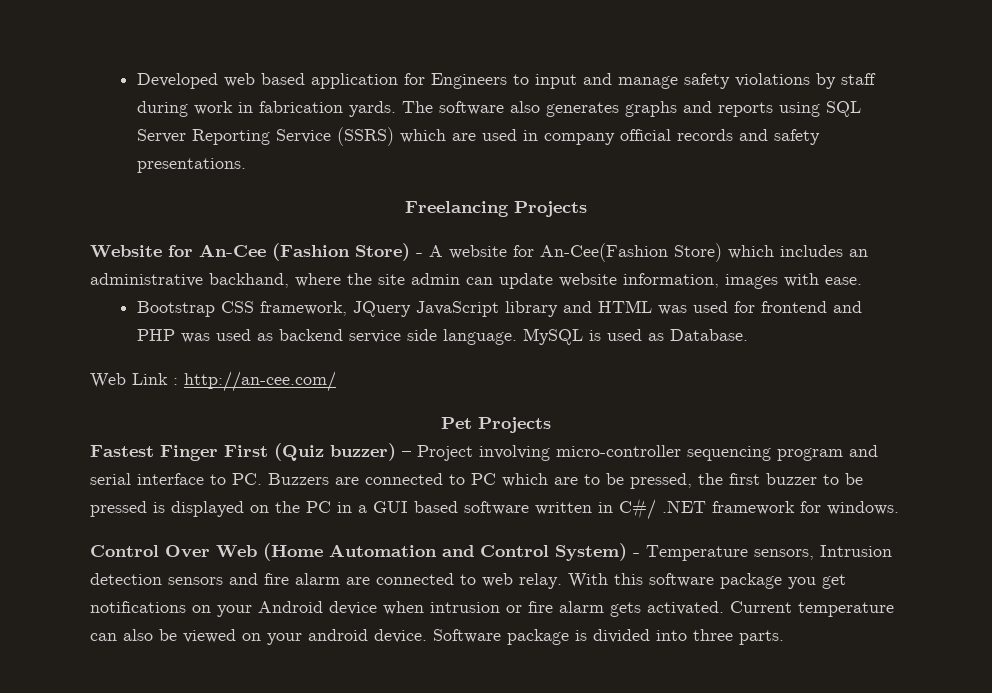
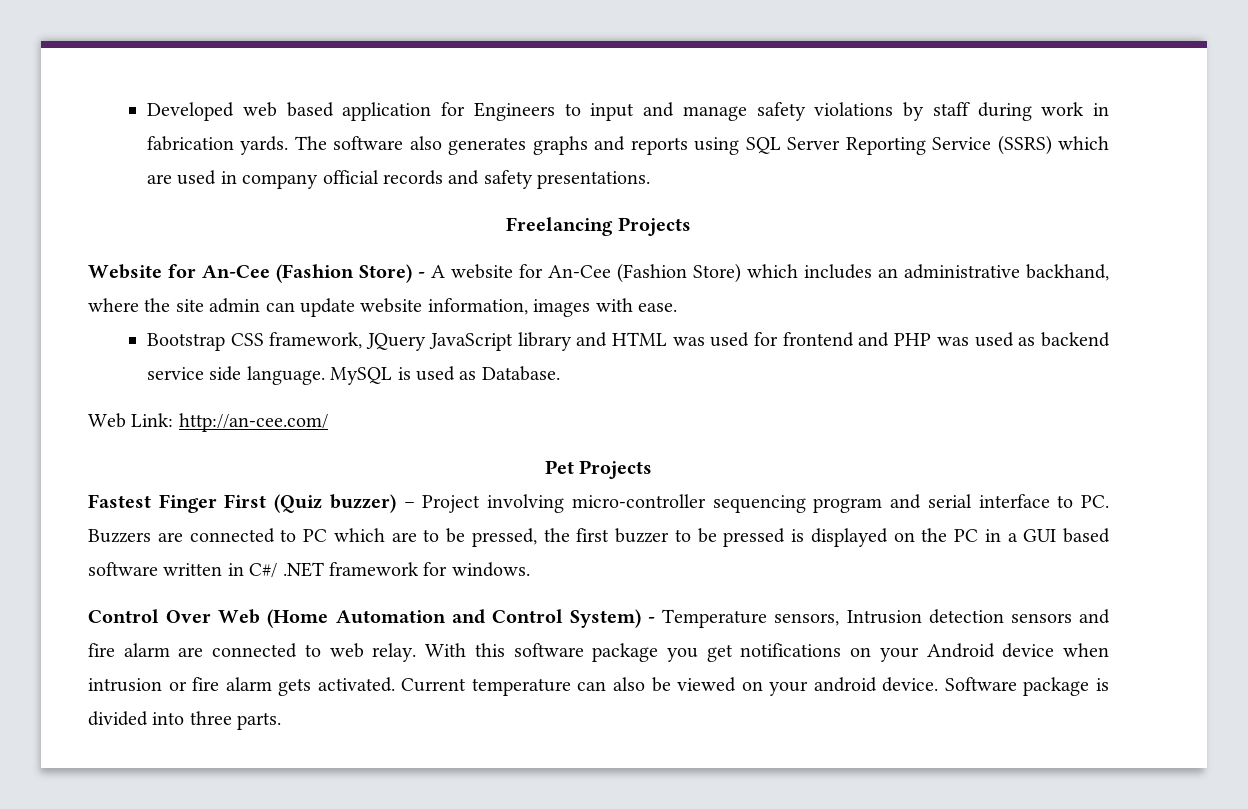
- Website for An-Cee (Fashion Store) - A website for An-Cee(Fashion Store) which includes an administrative backhand, where the site admin can update website information, images with ease.
+ Website for An-Cee (Fashion Store) - A website for An-Cee (Fashion Store) which includes an administrative backhand, where the site admin can update website information, images with ease.
- Web Link : http://an-cee.com/
+ Web Link: http://an-cee.com/

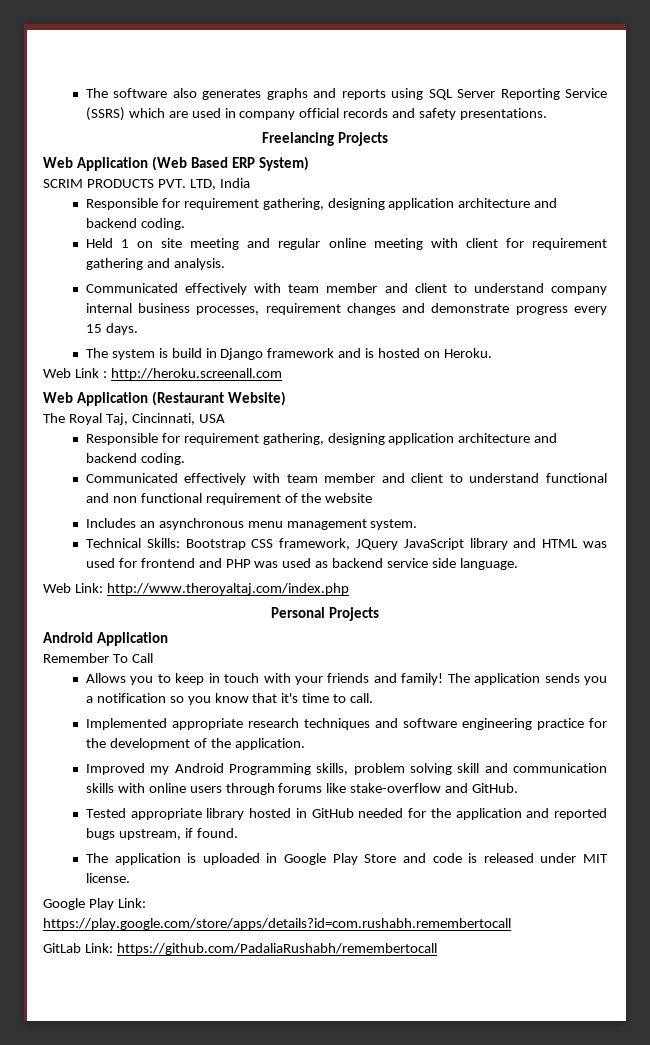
- Developed web based application for Engineers to input and manage safety violations by staff during work in fabrication yards.
- Website for An-Cee (Fashion Store) - A website for An-Cee (Fashion Store) which includes an administrative backhand, where the site admin can update website information, images with ease.
- Bootstrap CSS framework, JQuery JavaScript library and HTML was used for frontend and PHP was used as backend service side language. MySQL is used as Database.
+ Web Application (Web Based ERP System)
+ SCRIM PRODUCTS PVT. LTD, India
+ Responsible for requirement gathering, designing application architecture and backend coding.
+ Held 1 on site meeting and regular online meeting with client for requirement gathering and analysis.
+ Communicated effectively with team member and client to understand company internal business processes, requirement changes and demonstrate progress every 15 days.
+ The system is build in Django framework and is hosted on Heroku.
+ Web Link : http://heroku.screenall.com
+ Web Application (Restaurant Website)
+ The Royal Taj, Cincinnati, USA
+ Responsible for requirement gathering, designing application architecture and backend coding.
+ Communicated effectively with team member and client to understand functional and non functional requirement of the website
+ Includes an asynchronous menu management system.
+ Technical Skills: Bootstrap CSS framework, JQuery JavaScript library and HTML was used for frontend and PHP was used as backend service side language.
- Web Link: http://an-cee.com/
- Pet Projects
- Fastest Finger First (Quiz buzzer) – Project involving micro-controller sequencing program and serial interface to PC. Buzzers are connected to PC which are to be pressed, the first buzzer to be pressed is displayed on the PC in a GUI based software written in C#/ .NET framework for windows.
- Control Over Web (Home Automation and Control System) - Temperature sensors, Intrusion detection sensors and fire alarm are connected to web relay. With this software package you get notifications on your Android device when intrusion or fire alarm gets activated. Current temperature can also be viewed on your android device. Software package is divided into three parts.
+ Web Link: http://www.theroyaltaj.com/index.php
+ Personal Projects
+ Android Application
+ Remember To Call
+ Allows you to keep in touch with your friends and family! The application sends you a notification so you know that it's time to call.
+ Implemented appropriate research techniques and software engineering practice for the development of the application.
+ Improved my Android Programming skills, problem solving skill and communication skills with online users through forums like stake-overflow and GitHub.
+ Tested appropriate library hosted in GitHub needed for the application and reported bugs upstream, if found.
+ The application is uploaded in Google Play Store and code is released under MIT license.
+ Google Play Link: https://play.google.com/store/apps/details?id=com.rushabh.remembertocall
+ GitLab Link: https://github.com/PadaliaRushabh/remembertocall

